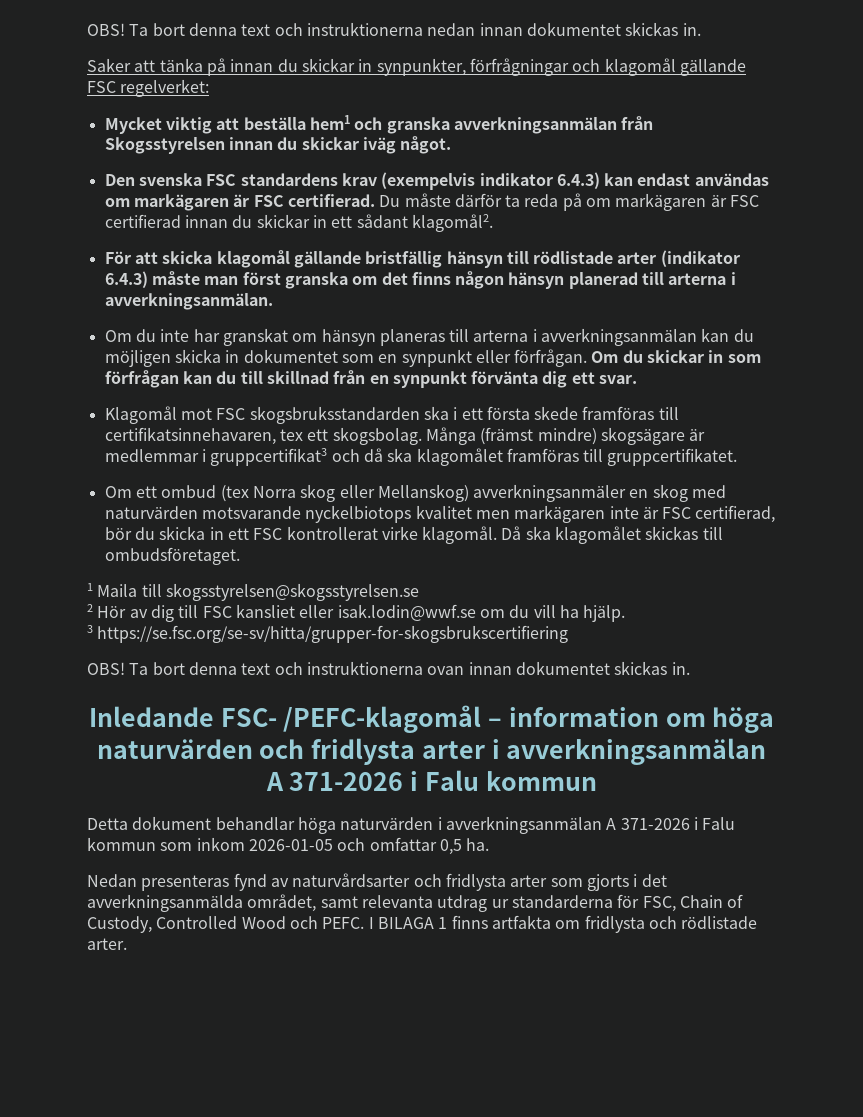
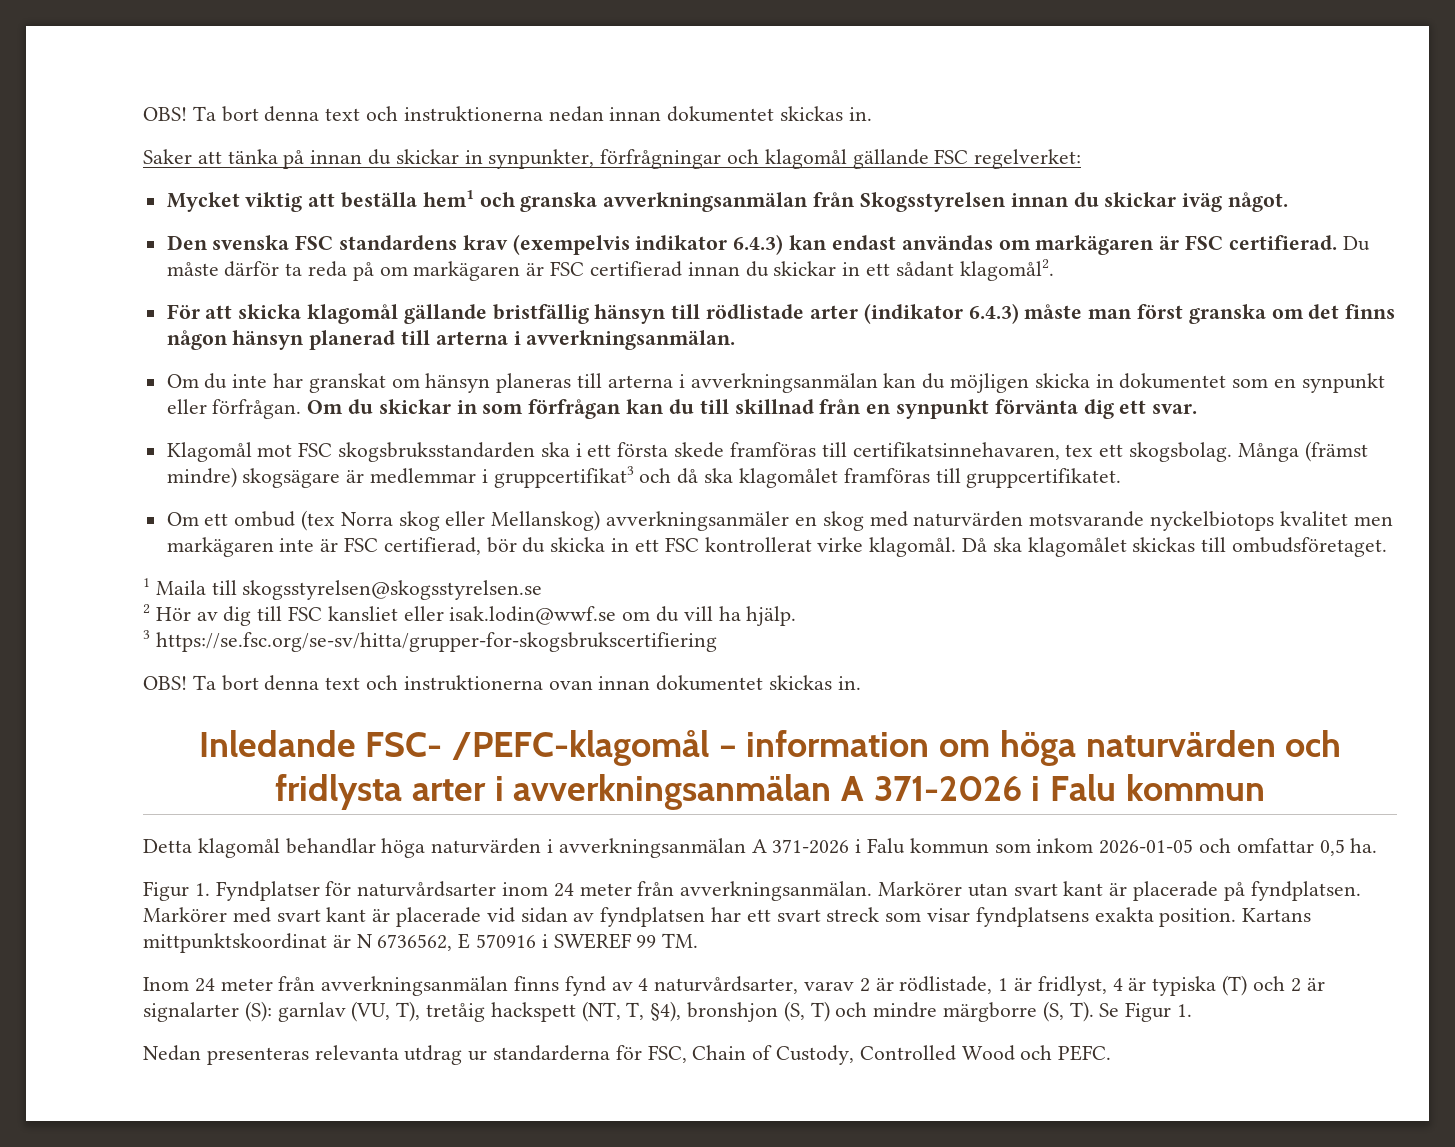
- Detta dokument behandlar höga naturvärden i avverkningsanmälan A 371-2026 i Falu kommun som inkom 2026-01-05 och omfattar 0,5 ha.
+ Detta klagomål behandlar höga naturvärden i avverkningsanmälan A 371-2026 i Falu kommun som inkom 2026-01-05 och omfattar 0,5 ha.
- Nedan presenteras fynd av naturvårdsarter och fridlysta arter som gjorts i det avverkningsanmälda området, samt relevanta utdrag ur standarderna för FSC, Chain of Custody, Controlled Wood och PEFC. I BILAGA 1 finns artfakta om fridlysta och rödlistade arter.
+ Figur 1. Fyndplatser för naturvårdsarter inom 24 meter från avverkningsanmälan. Markörer utan svart kant är placerade på fyndplatsen. Markörer med svart kant är placerade vid sidan av fyndplatsen har ett svart streck som visar fyndplatsens exakta position. Kartans mittpunktskoordinat är N 6736562, E 570916 i SWEREF 99 TM.
+ Inom 24 meter från avverkningsanmälan finns fynd av 4 naturvårdsarter, varav 2 är rödlistade, 1 är fridlyst, 4 är typiska (T) och 2 är signalarter (S): garnlav (VU, T), tretåig hackspett (NT, T, §4), bronshjon (S, T) och mindre märgborre (S, T). Se Figur 1.
+ Nedan presenteras relevanta utdrag ur standarderna för FSC, Chain of Custody, Controlled Wood och PEFC.

